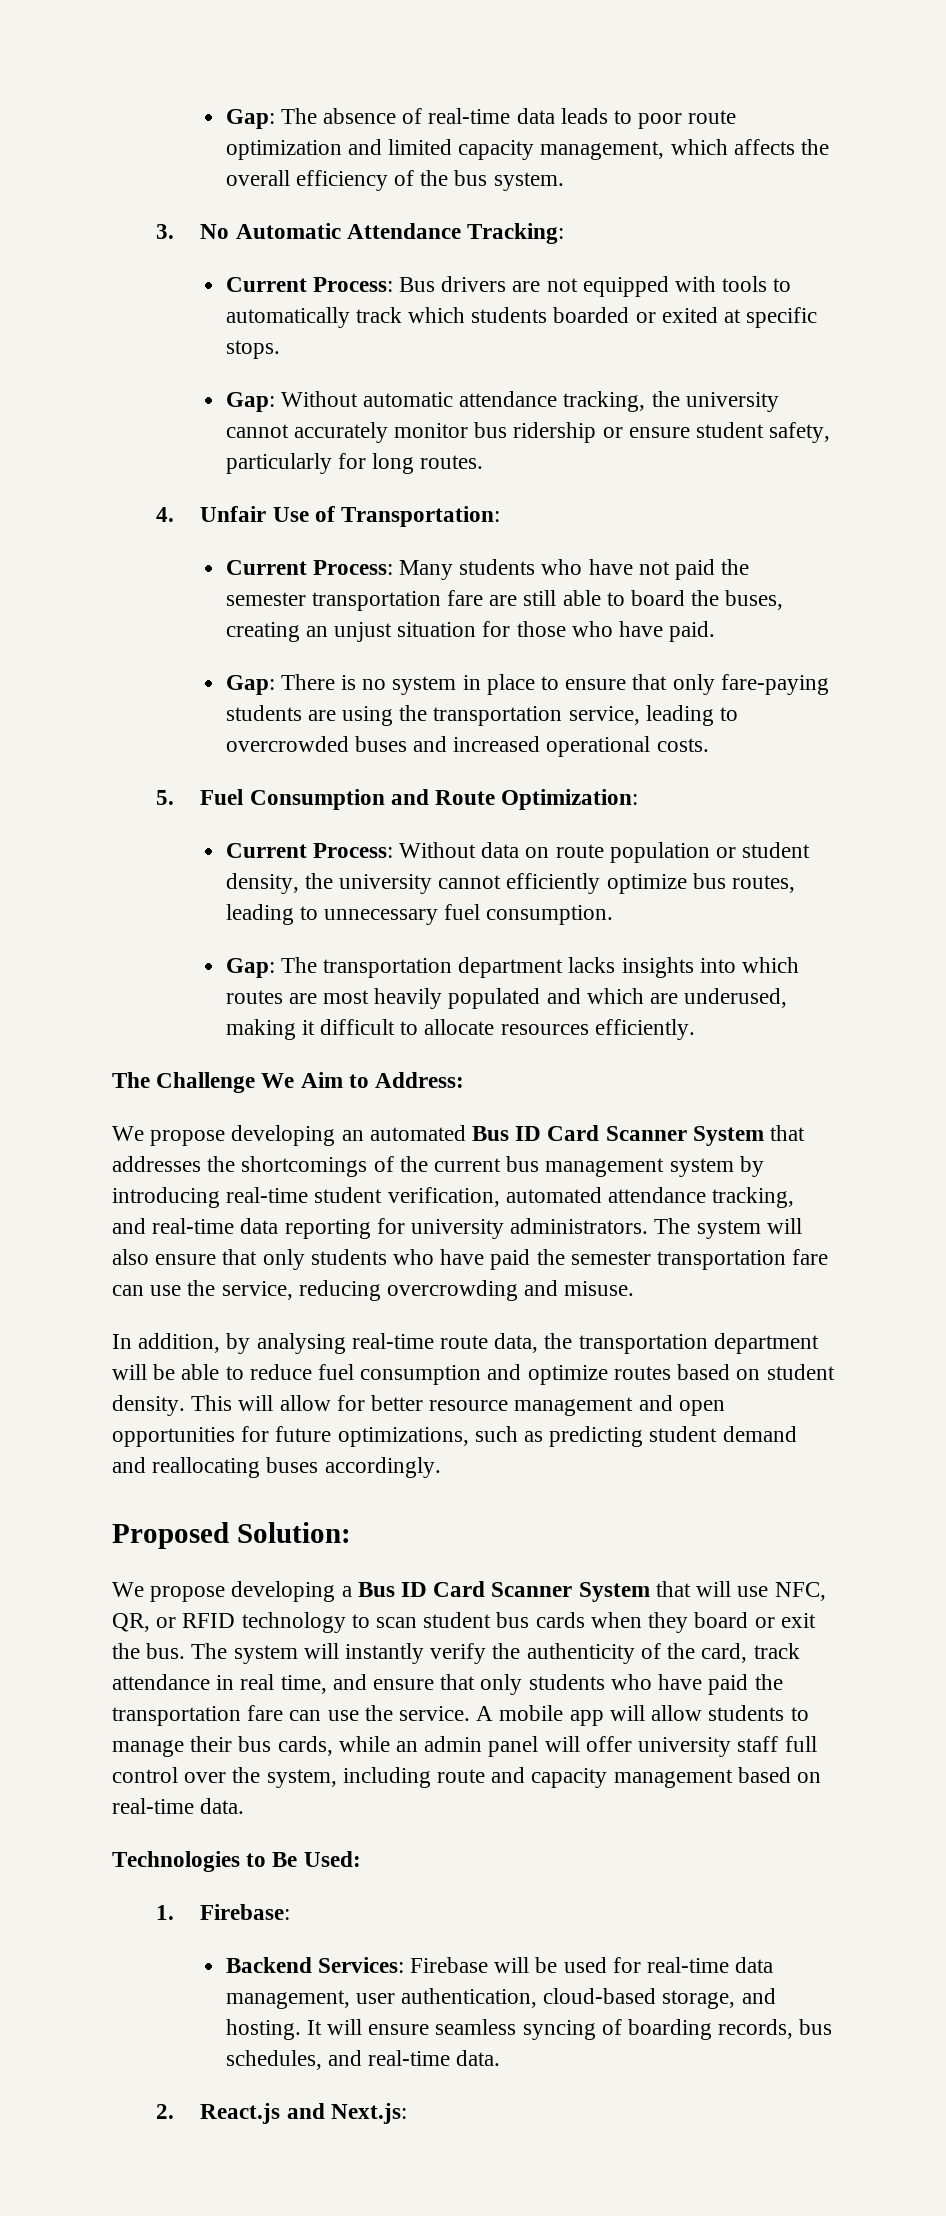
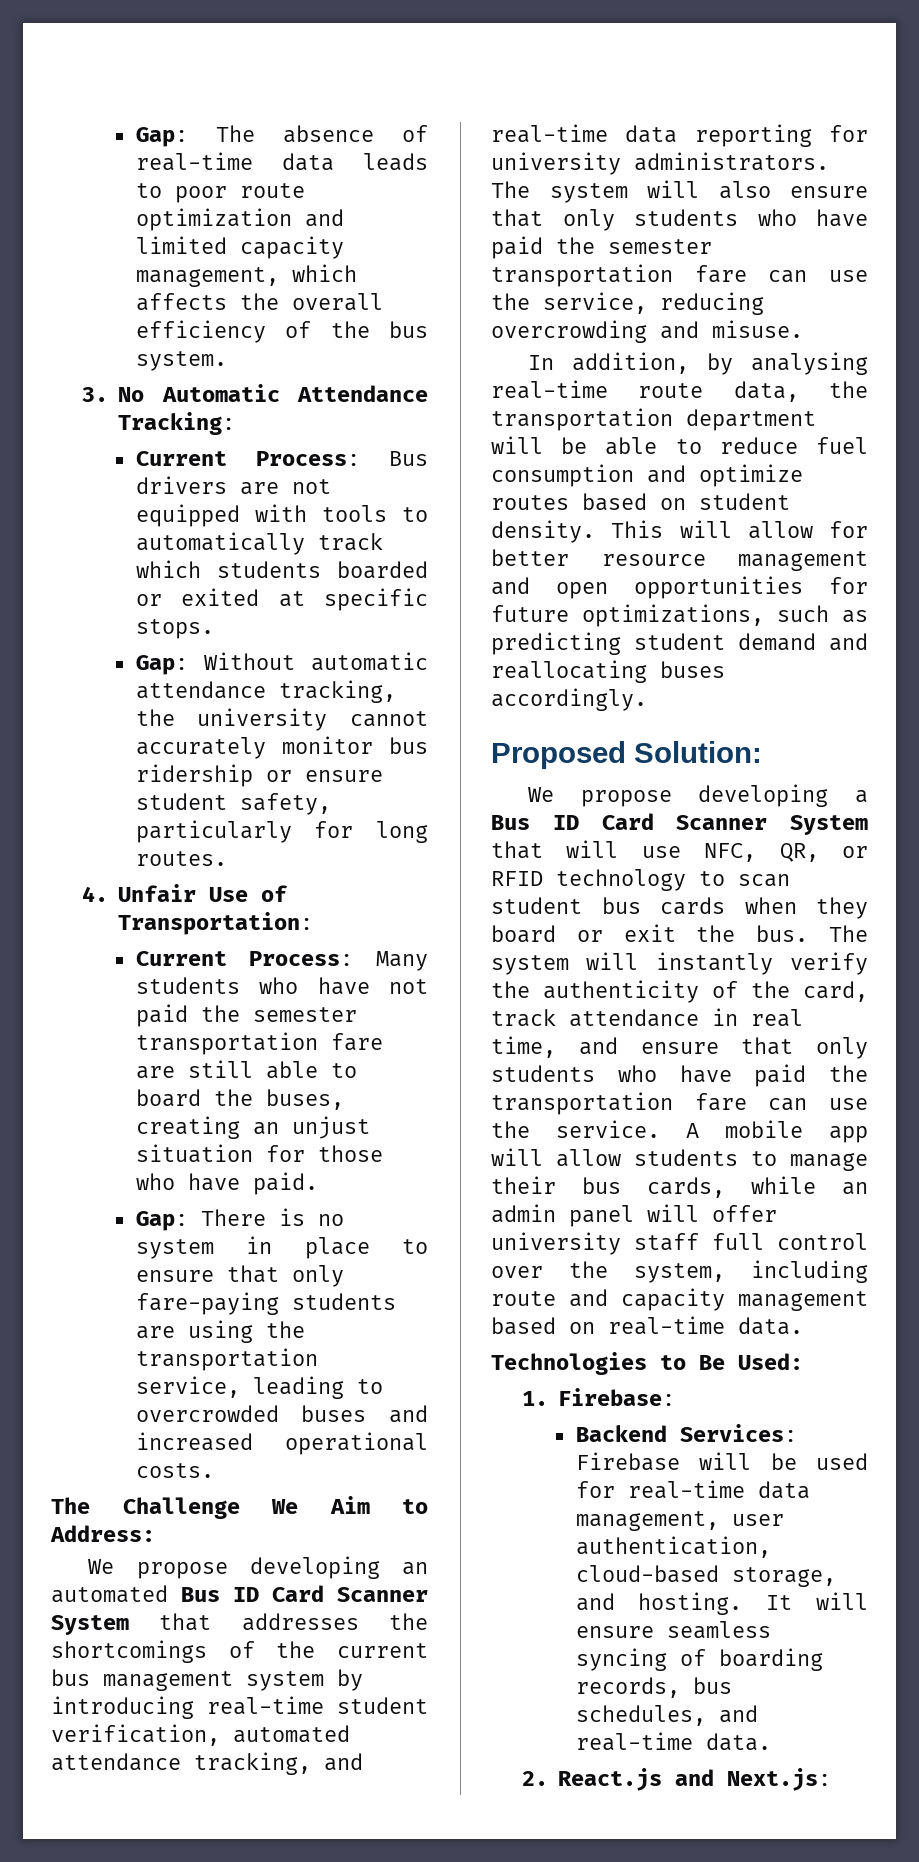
- 5. Fuel Consumption and Route Optimization:
- Current Process: Without data on route population or student density, the university cannot efficiently optimize bus routes, leading to unnecessary fuel consumption.
- Gap: The transportation department lacks insights into which routes are most heavily populated and which are underused, making it difficult to allocate resources efficiently.

